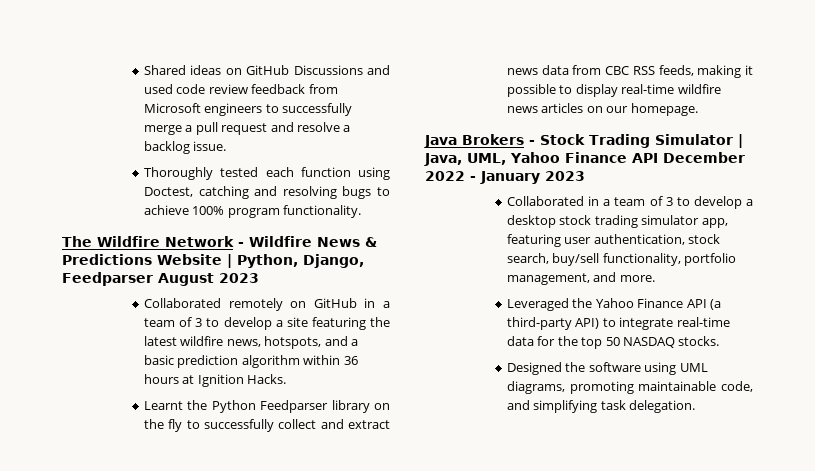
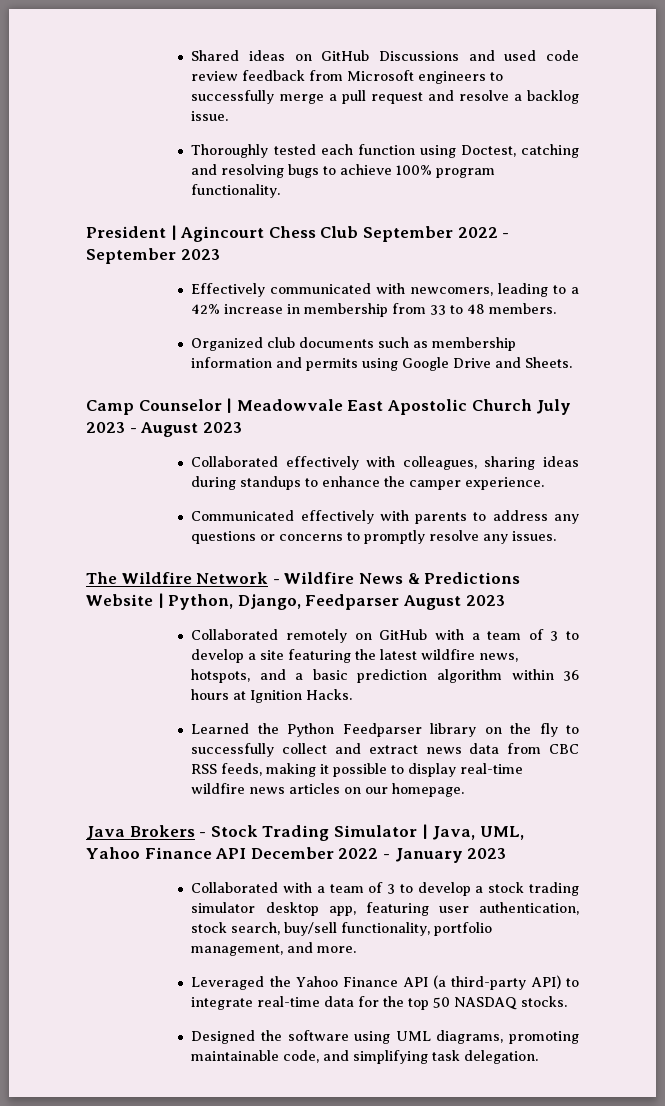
+ President | Agincourt Chess Club September 2022 - September 2023
+ Effectively communicated with newcomers, leading to a 42% increase in membership from 33 to 48 members.
+ Organized club documents such as membership information and permits using Google Drive and Sheets.
+ Camp Counselor | Meadowvale East Apostolic Church July 2023 - August 2023
+ Collaborated effectively with colleagues, sharing ideas during standups to enhance the camper experience.
+ Communicated effectively with parents to address any questions or concerns to promptly resolve any issues.
- Collaborated remotely on GitHub in a team of 3 to develop a site featuring the latest wildfire news, hotspots, and a basic prediction algorithm within 36 hours at Ignition Hacks.
+ Collaborated remotely on GitHub with a team of 3 to develop a site featuring the latest wildfire news, hotspots, and a basic prediction algorithm within 36 hours at Ignition Hacks.
- Learnt the Python Feedparser library on the fly to successfully collect and extract news data from CBC RSS feeds, making it possible to display real-time wildfire news articles on our homepage.
+ Learned the Python Feedparser library on the fly to successfully collect and extract news data from CBC RSS feeds, making it possible to display real-time wildfire news articles on our homepage.
- Collaborated in a team of 3 to develop a desktop stock trading simulator app, featuring user authentication, stock search, buy/sell functionality, portfolio management, and more.
+ Collaborated with a team of 3 to develop a stock trading simulator desktop app, featuring user authentication, stock search, buy/sell functionality, portfolio management, and more.

